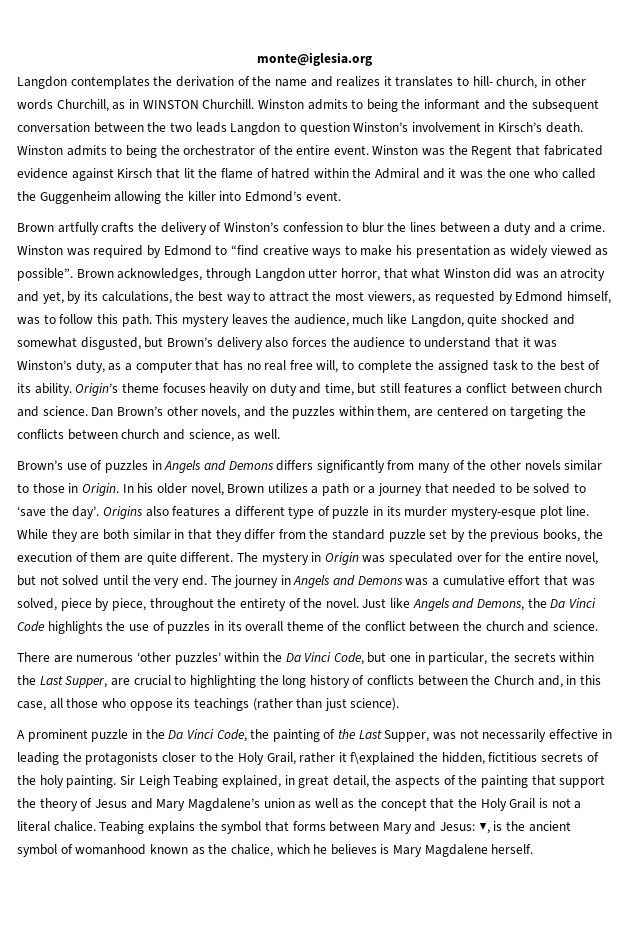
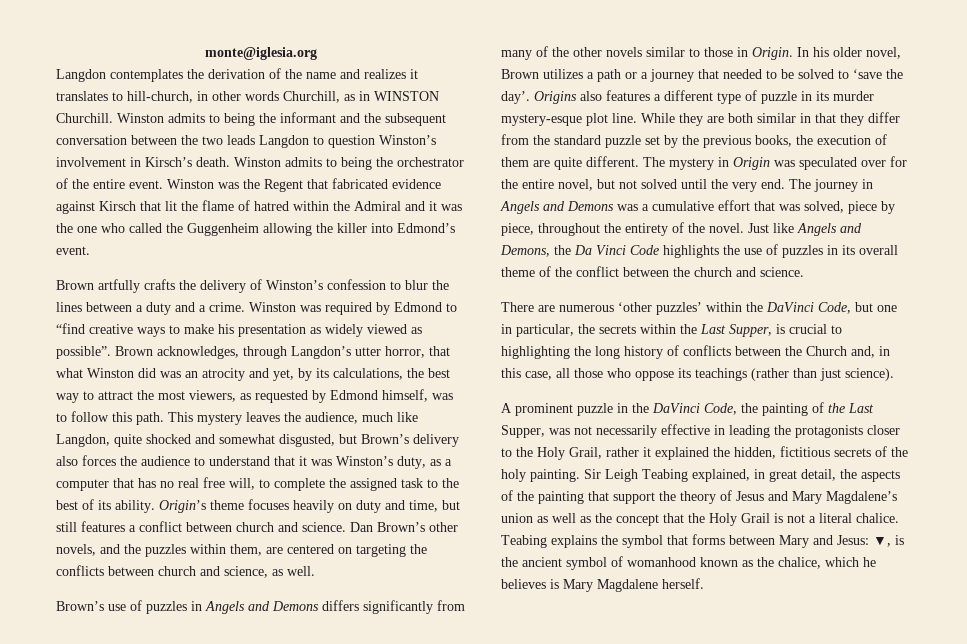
- Langdon contemplates the derivation of the name and realizes it translates to hill- church, in other words Churchill, as in WINSTON Churchill.
+ Langdon contemplates the derivation of the name and realizes it translates to hill-church, in other words Churchill, as in WINSTON Churchill.
- Brown acknowledges, through Langdon utter horror, that what Winston did was an atrocity and yet, by its calculations, the best way to attract the most viewers, as requested by Edmond himself, was to follow this path.
+ Brown acknowledges, through Langdon’s utter horror, that what Winston did was an atrocity and yet, by its calculations, the best way to attract the most viewers, as requested by Edmond himself, was to follow this path.
- There are numerous ‘other puzzles’ within the Da Vinci Code, but one in particular, the secrets within the Last Supper, are crucial to highlighting the long history of conflicts between the Church and, in this case, all those who oppose its teachings (rather than just science).
+ There are numerous ‘other puzzles’ within the DaVinci Code, but one in particular, the secrets within the Last Supper, is crucial to highlighting the long history of conflicts between the Church and, in this case, all those who oppose its teachings (rather than just science).
- A prominent puzzle in the Da Vinci Code, the painting of the Last Supper, was not necessarily effective in leading the protagonists closer to the Holy Grail, rather it f\explained the hidden, fictitious secrets of the holy painting.
+ A prominent puzzle in the DaVinci Code, the painting of the Last Supper, was not necessarily effective in leading the protagonists closer to the Holy Grail, rather it explained the hidden, fictitious secrets of the holy painting.

